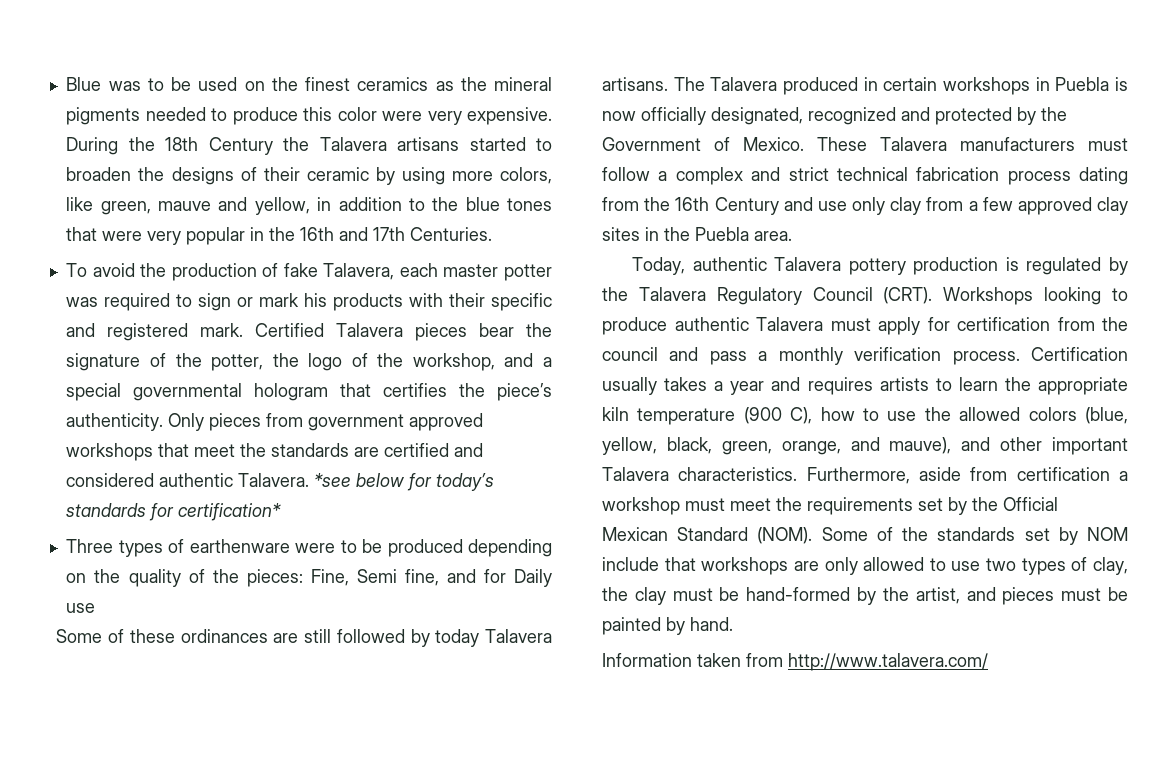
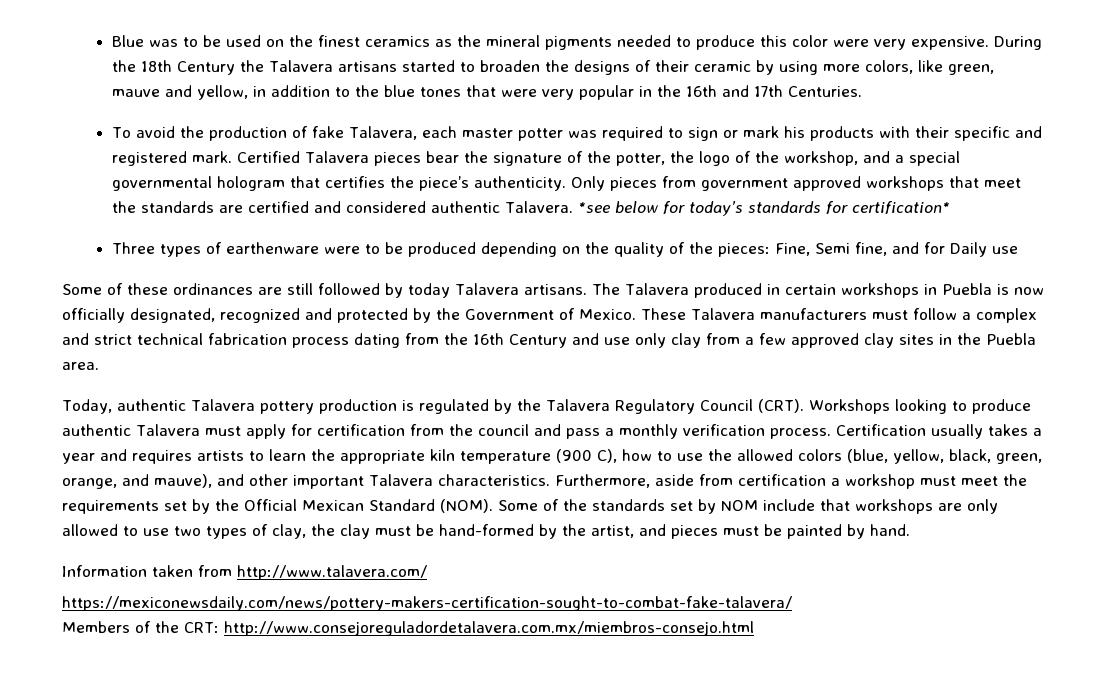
+ https://mexiconewsdaily.com/news/pottery-makers-certification-sought-to-combat-fake-talavera/
+ Members of the CRT: http://www.consejoreguladordetalavera.com.mx/miembros-consejo.html

